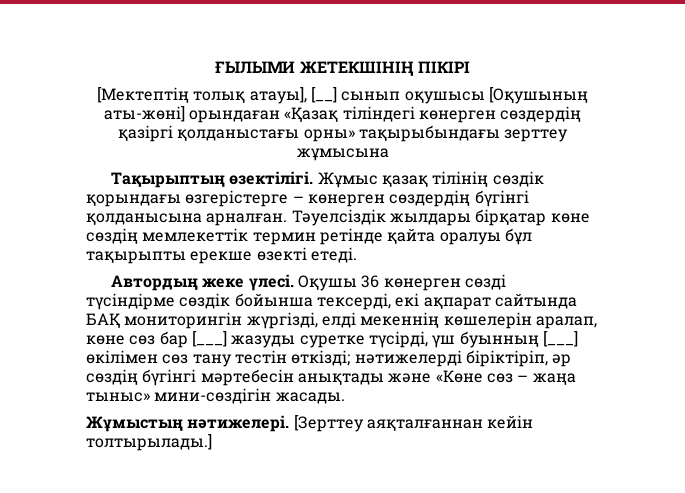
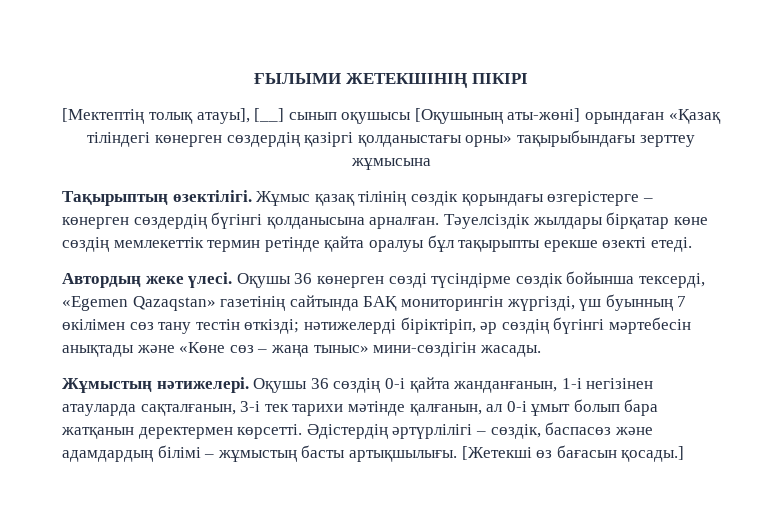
- Оқушы 36 көнерген сөзді түсіндірме сөздік бойынша тексерді, екі ақпарат сайтында БАҚ мониторингін жүргізді, елді мекеннің көшелерін аралап, көне сөз бар [___] жазуды суретке түсірді, үш буынның [___] өкілімен сөз тану тестін өткізді; нәтижелерді біріктіріп, әр сөздің бүгінгі мәртебесін анықтады және «Көне сөз – жаңа тыныс» мини-сөздігін жасады.
+ Оқушы 36 көнерген сөзді түсіндірме сөздік бойынша тексерді, «Egemen Qazaqstan» газетінің сайтында БАҚ мониторингін жүргізді, үш буынның 7 өкілімен сөз тану тестін өткізді; нәтижелерді біріктіріп, әр сөздің бүгінгі мәртебесін анықтады және «Көне сөз – жаңа тыныс» мини-сөздігін жасады.
- [Зерттеу аяқталғаннан кейін толтырылады.]
+ Оқушы 36 сөздің 0-і қайта жанданғанын, 1-і негізінен атауларда сақталғанын, 3-і тек тарихи мәтінде қалғанын, ал 0-і ұмыт болып бара жатқанын деректермен көрсетті. Әдістердің әртүрлілігі – сөздік, баспасөз және адамдардың білімі – жұмыстың басты артықшылығы. [Жетекші өз бағасын қосады.]

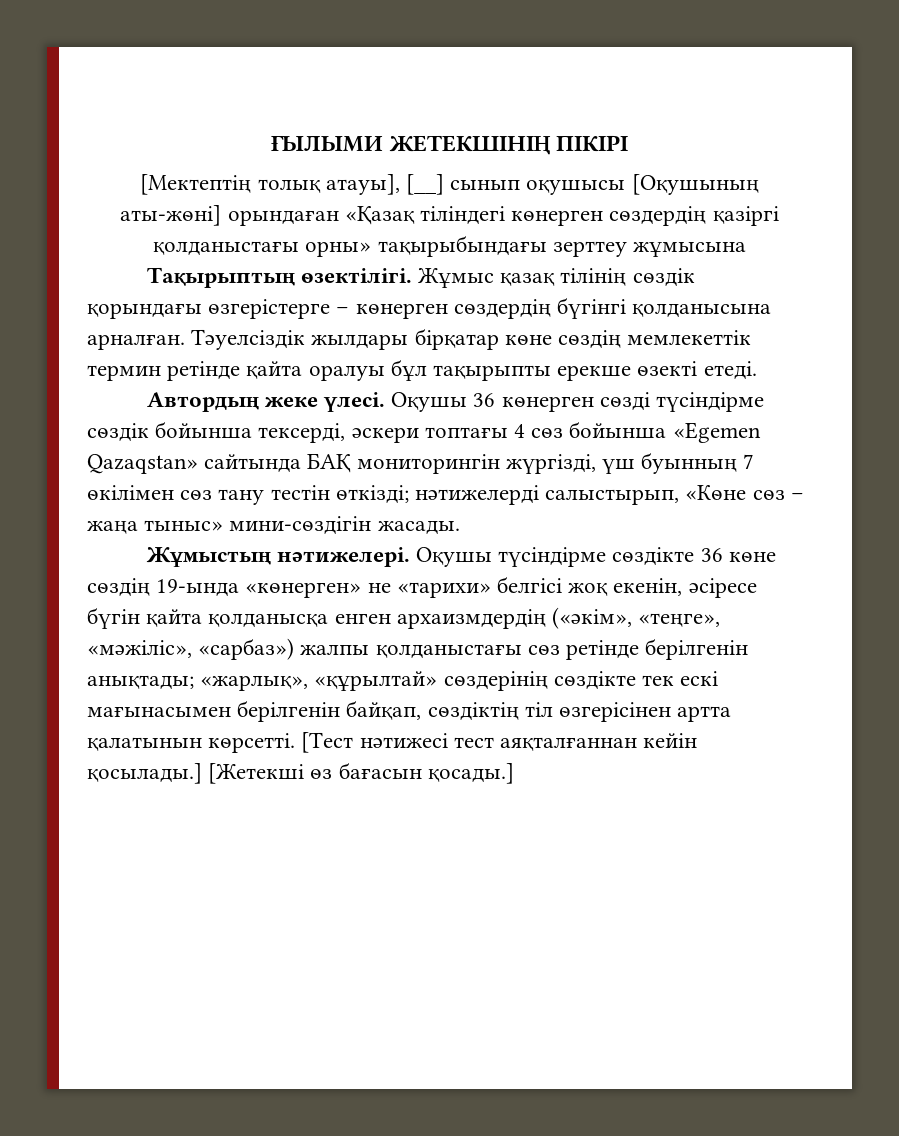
- Оқушы 36 көнерген сөзді түсіндірме сөздік бойынша тексерді, «Egemen Qazaqstan» газетінің сайтында БАҚ мониторингін жүргізді, үш буынның 7 өкілімен сөз тану тестін өткізді; нәтижелерді біріктіріп, әр сөздің бүгінгі мәртебесін анықтады және «Көне сөз – жаңа тыныс» мини-сөздігін жасады.
+ Оқушы 36 көнерген сөзді түсіндірме сөздік бойынша тексерді, әскери топтағы 4 сөз бойынша «Egemen Qazaqstan» сайтында БАҚ мониторингін жүргізді, үш буынның 7 өкілімен сөз тану тестін өткізді; нәтижелерді салыстырып, «Көне сөз – жаңа тыныс» мини-сөздігін жасады.
- Оқушы 36 сөздің 0-і қайта жанданғанын, 1-і негізінен атауларда сақталғанын, 3-і тек тарихи мәтінде қалғанын, ал 0-і ұмыт болып бара жатқанын деректермен көрсетті. Әдістердің әртүрлілігі – сөздік, баспасөз және адамдардың білімі – жұмыстың басты артықшылығы.
+ Оқушы түсіндірме сөздікте 36 көне сөздің 19-ында «көнерген» не «тарихи» белгісі жоқ екенін, әсіресе бүгін қайта қолданысқа енген архаизмдердің («әкім», «теңге», «мәжіліс», «сарбаз») жалпы қолданыстағы сөз ретінде берілгенін анықтады; «жарлық», «құрылтай» сөздерінің сөздікте тек ескі мағынасымен берілгенін байқап, сөздіктің тіл өзгерісінен артта қалатынын көрсетті. [Тест нәтижесі тест аяқталғаннан кейін қосылады.]

